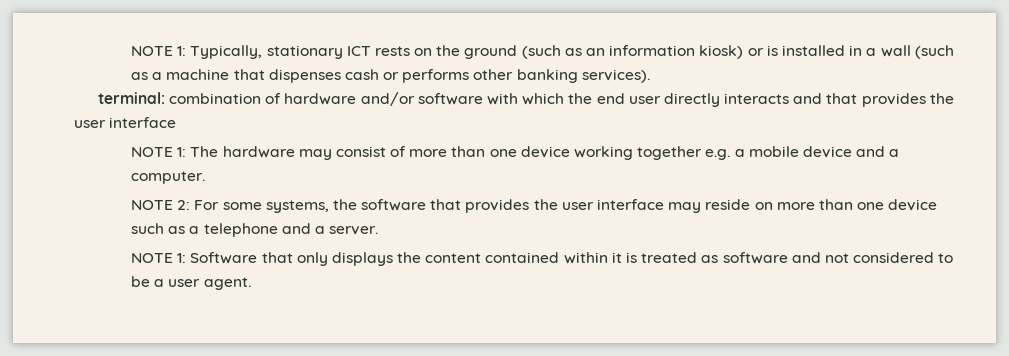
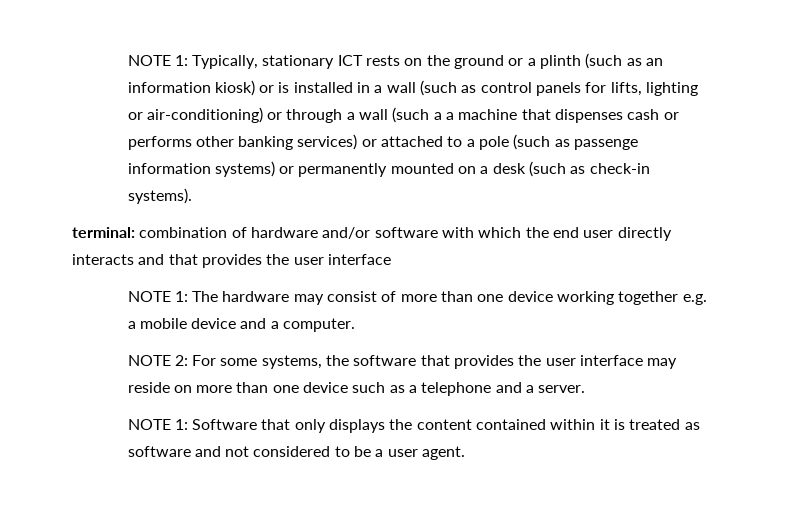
- NOTE 1: Typically, stationary ICT rests on the ground (such as an information kiosk) or is installed in a wall (such as a machine that dispenses cash or performs other banking services).
+ NOTE 1: Typically, stationary ICT rests on the ground or a plinth (such as an information kiosk) or is installed in a wall (such as control panels for lifts, lighting or air-conditioning) or through a wall (such a a machine that dispenses cash or performs other banking services) or attached to a pole (such as passenge information systems) or permanently mounted on a desk (such as check-in systems).

